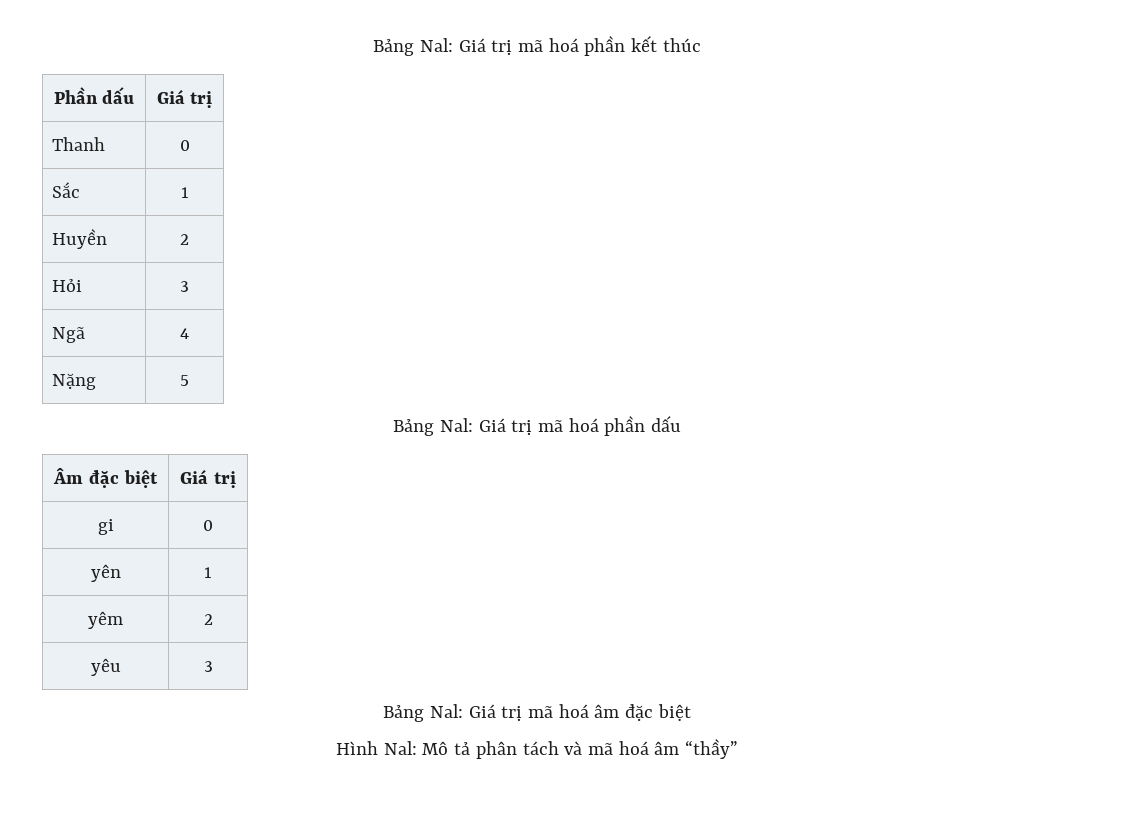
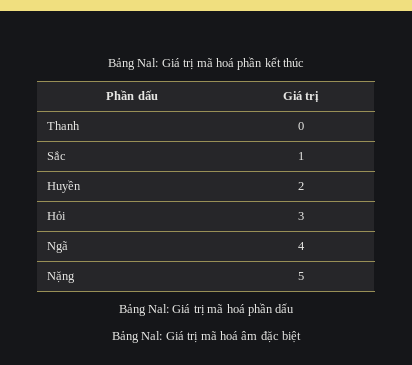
- Âm đặc biệt | Giá trị
- gi | 0
- yên | 1
- yêm | 2
- yêu | 3
- Hình Nal: Mô tả phân tách và mã hoá âm “thầy”

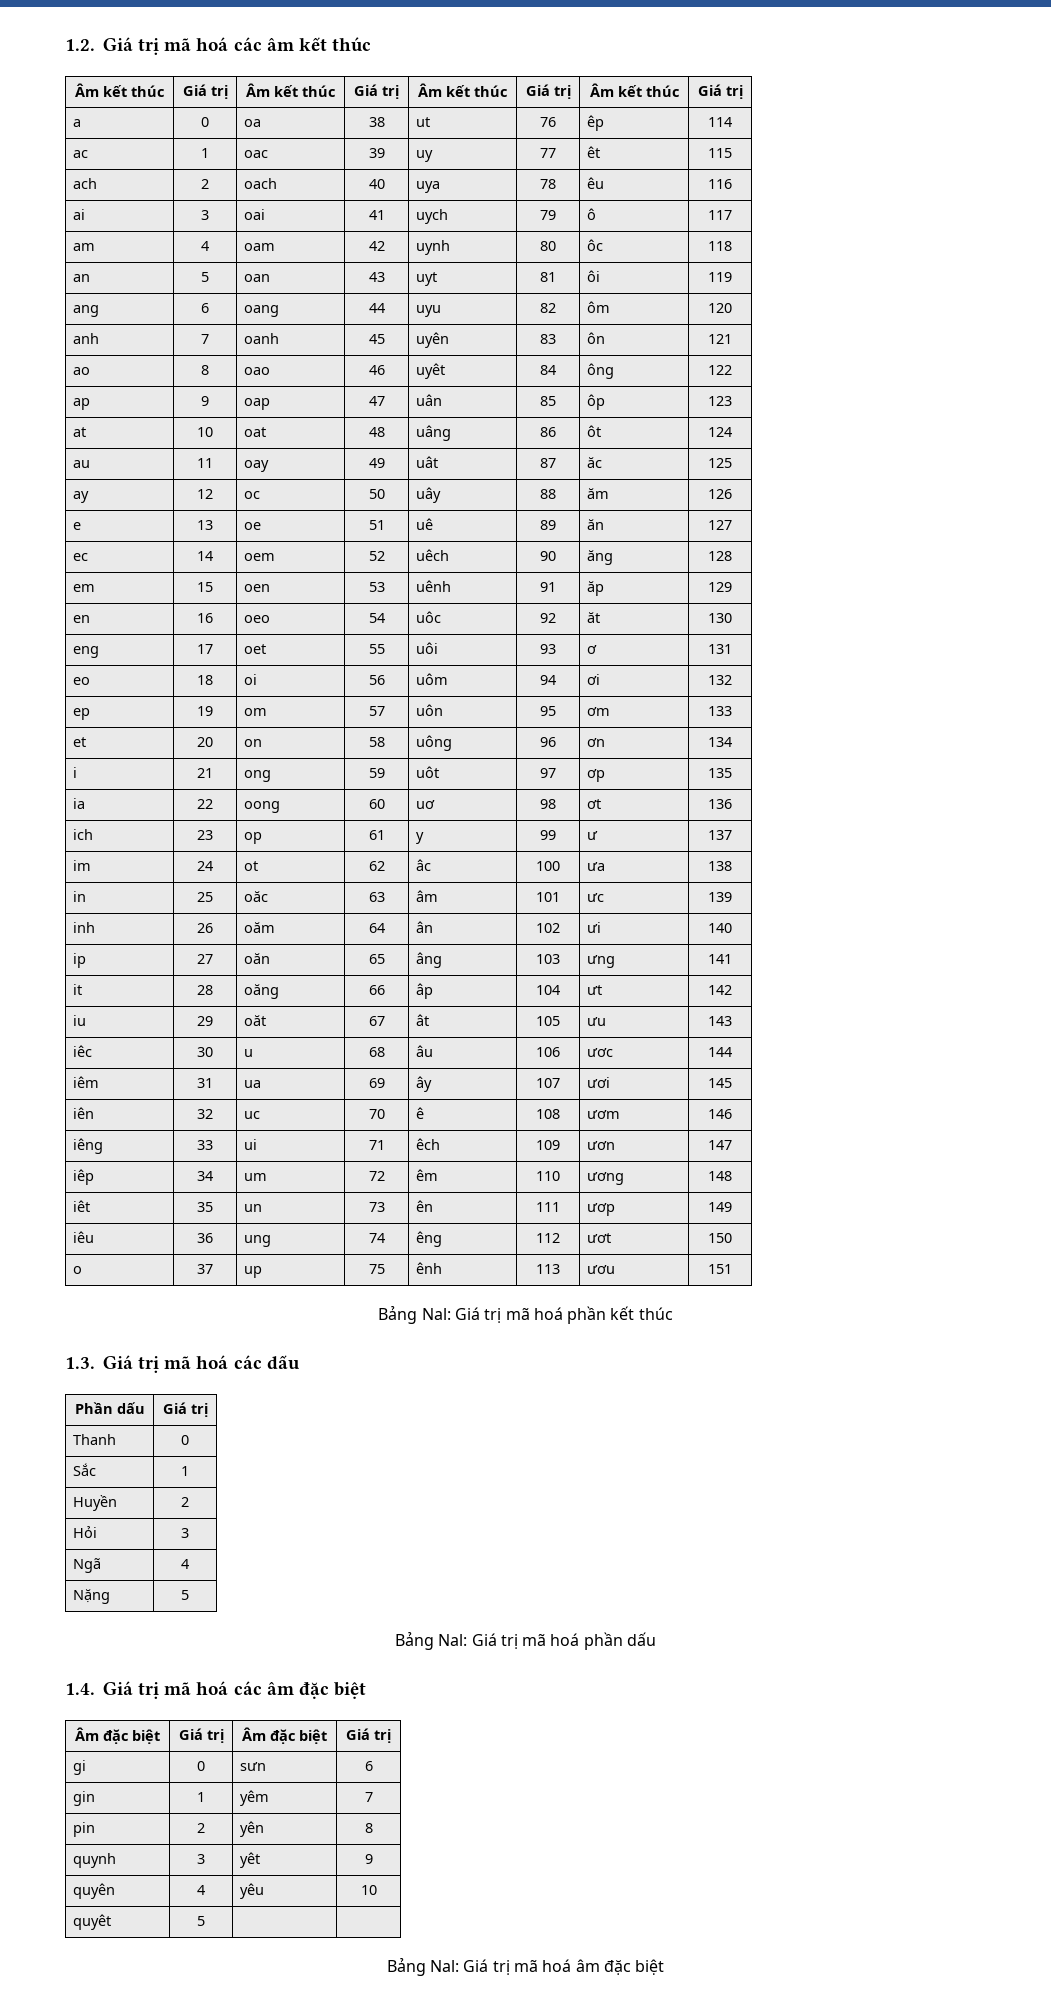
+ 1.2. Giá trị mã hoá các âm kết thúc
+ Âm kết thúc | Giá trị | Âm kết thúc | Giá trị | Âm kết thúc | Giá trị | Âm kết thúc | Giá trị
+ a | 0 | oa | 38 | ut | 76 | êp | 114
+ ac | 1 | oac | 39 | uy | 77 | êt | 115
+ ach | 2 | oach | 40 | uya | 78 | êu | 116
+ ai | 3 | oai | 41 | uych | 79 | ô | 117
+ am | 4 | oam | 42 | uynh | 80 | ôc | 118
+ an | 5 | oan | 43 | uyt | 81 | ôi | 119
+ ang | 6 | oang | 44 | uyu | 82 | ôm | 120
+ anh | 7 | oanh | 45 | uyên | 83 | ôn | 121
+ ao | 8 | oao | 46 | uyêt | 84 | ông | 122
+ ap | 9 | oap | 47 | uân | 85 | ôp | 123
+ at | 10 | oat | 48 | uâng | 86 | ôt | 124
+ au | 11 | oay | 49 | uât | 87 | ăc | 125
+ ay | 12 | oc | 50 | uây | 88 | ăm | 126
+ e | 13 | oe | 51 | uê | 89 | ăn | 127
+ ec | 14 | oem | 52 | uêch | 90 | ăng | 128
+ em | 15 | oen | 53 | uênh | 91 | ăp | 129
+ en | 16 | oeo | 54 | uôc | 92 | ăt | 130
+ eng | 17 | oet | 55 | uôi | 93 | ơ | 131
+ eo | 18 | oi | 56 | uôm | 94 | ơi | 132
+ ep | 19 | om | 57 | uôn | 95 | ơm | 133
+ et | 20 | on | 58 | uông | 96 | ơn | 134
+ i | 21 | ong | 59 | uôt | 97 | ơp | 135
+ ia | 22 | oong | 60 | uơ | 98 | ơt | 136
+ ich | 23 | op | 61 | y | 99 | ư | 137
+ im | 24 | ot | 62 | âc | 100 | ưa | 138
+ in | 25 | oăc | 63 | âm | 101 | ưc | 139
+ inh | 26 | oăm | 64 | ân | 102 | ưi | 140
+ ip | 27 | oăn | 65 | âng | 103 | ưng | 141
+ it | 28 | oăng | 66 | âp | 104 | ưt | 142
+ iu | 29 | oăt | 67 | ât | 105 | ưu | 143
+ iêc | 30 | u | 68 | âu | 106 | ươc | 144
+ iêm | 31 | ua | 69 | ây | 107 | ươi | 145
+ iên | 32 | uc | 70 | ê | 108 | ươm | 146
+ iêng | 33 | ui | 71 | êch | 109 | ươn | 147
+ iêp | 34 | um | 72 | êm | 110 | ương | 148
+ iêt | 35 | un | 73 | ên | 111 | ươp | 149
+ iêu | 36 | ung | 74 | êng | 112 | ươt | 150
+ o | 37 | up | 75 | ênh | 113 | ươu | 151
+ 1.3. Giá trị mã hoá các dấu
+ 1.4. Giá trị mã hoá các âm đặc biệt
+ Âm đặc biệt | Giá trị | Âm đặc biệt | Giá trị
+ gi | 0 | sưn | 6
+ gin | 1 | yêm | 7
+ pin | 2 | yên | 8
+ quynh | 3 | yêt | 9
+ quyên | 4 | yêu | 10
+ quyêt | 5 | |

